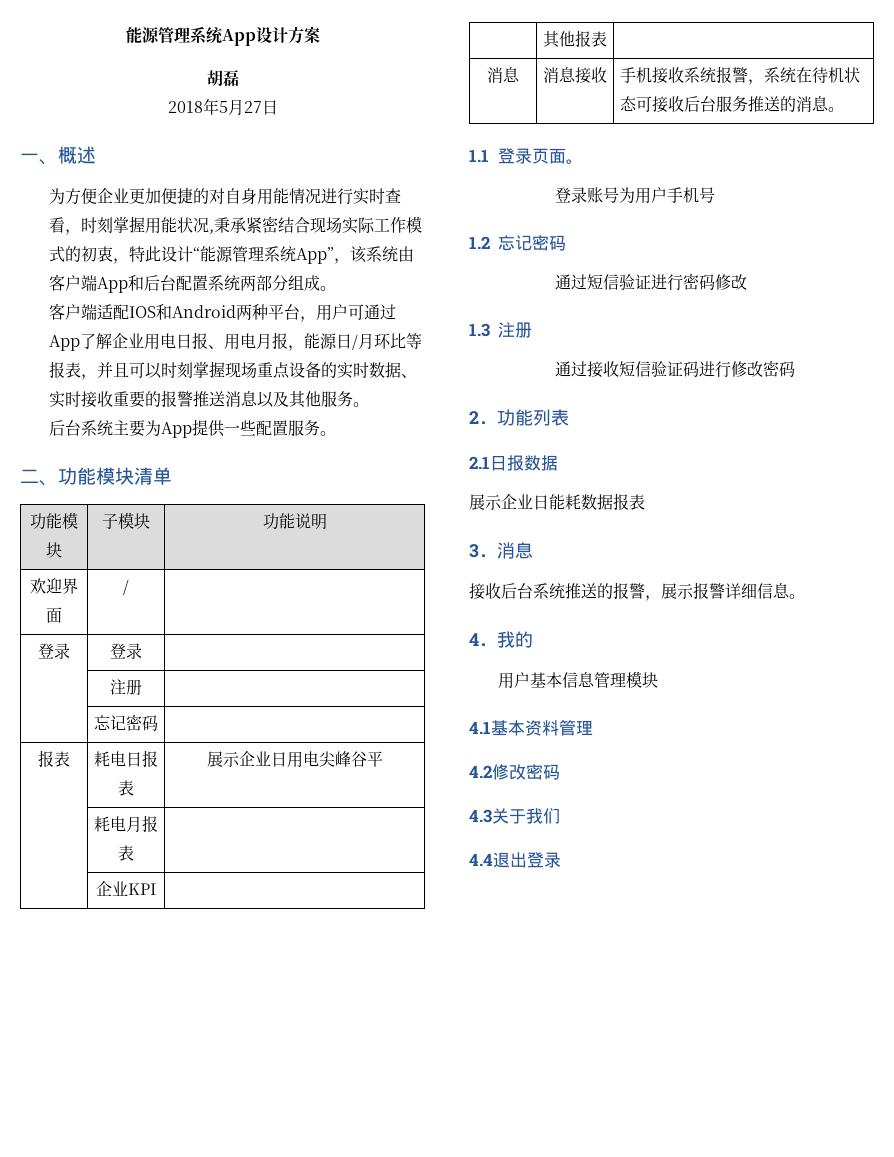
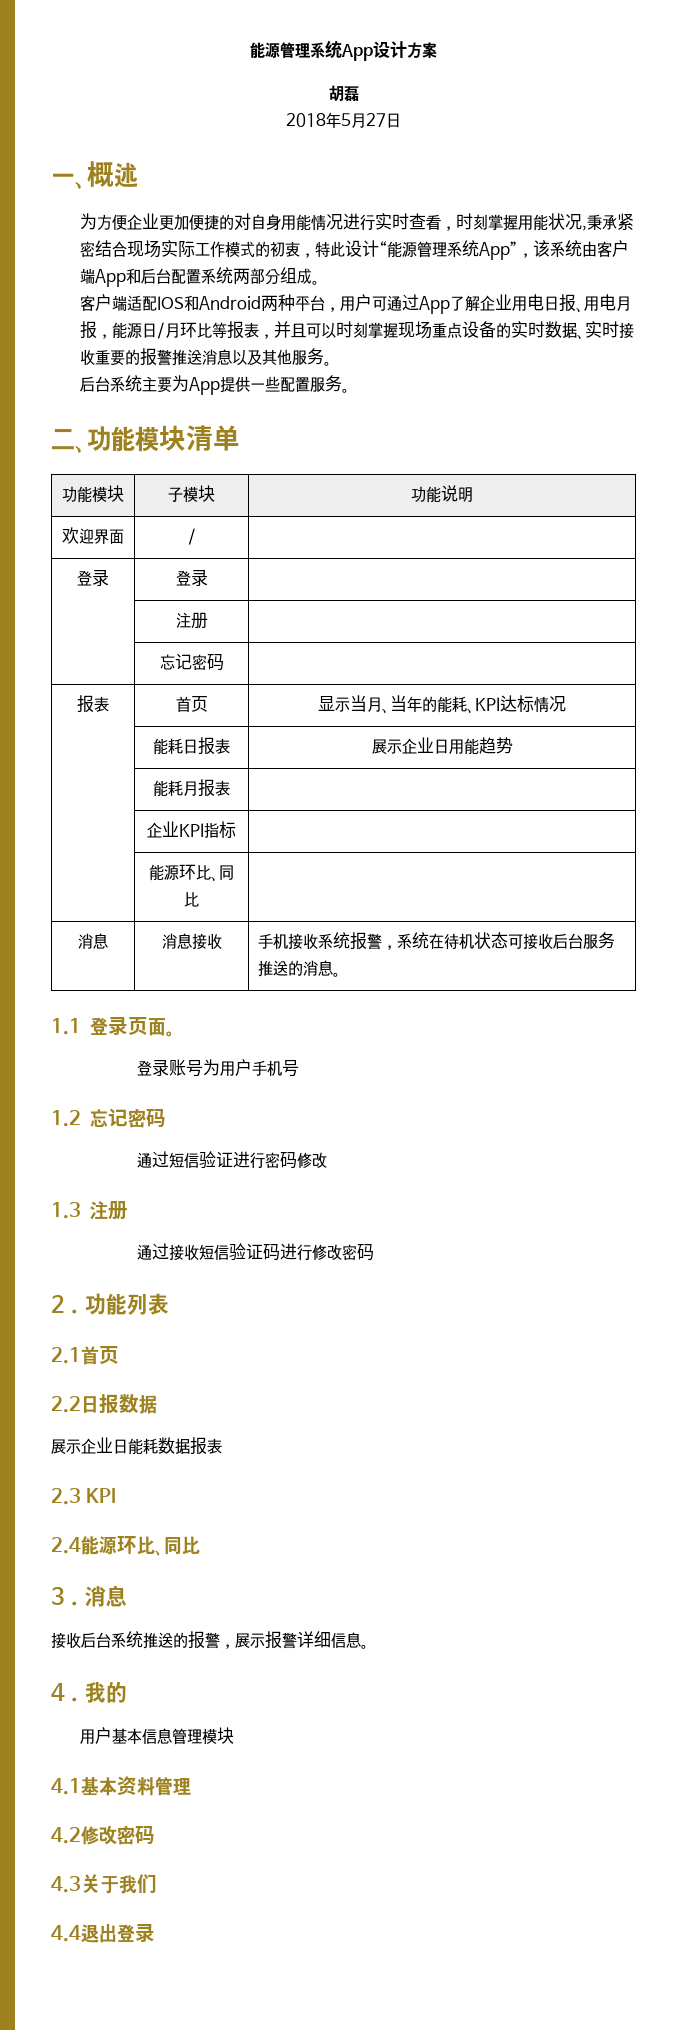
- 报表 | 耗电日报表 | 展示企业日用电尖峰谷平
- | 耗电月报表 |
+ 报表 | 首页 | 显示当月、当年的能耗、KPI达标情况
+ | 能耗日报表 | 展示企业日用能趋势
+ | 能耗月报表 |
- | 企业KPI |
- | 其他报表 |
+ | 企业KPI指标 |
+ | 能源环比、同比 |
- 2.1日报数据
+ 2.1首页
+ 2.2日报数据
+ 2.3 KPI
+ 2.4能源环比、同比

